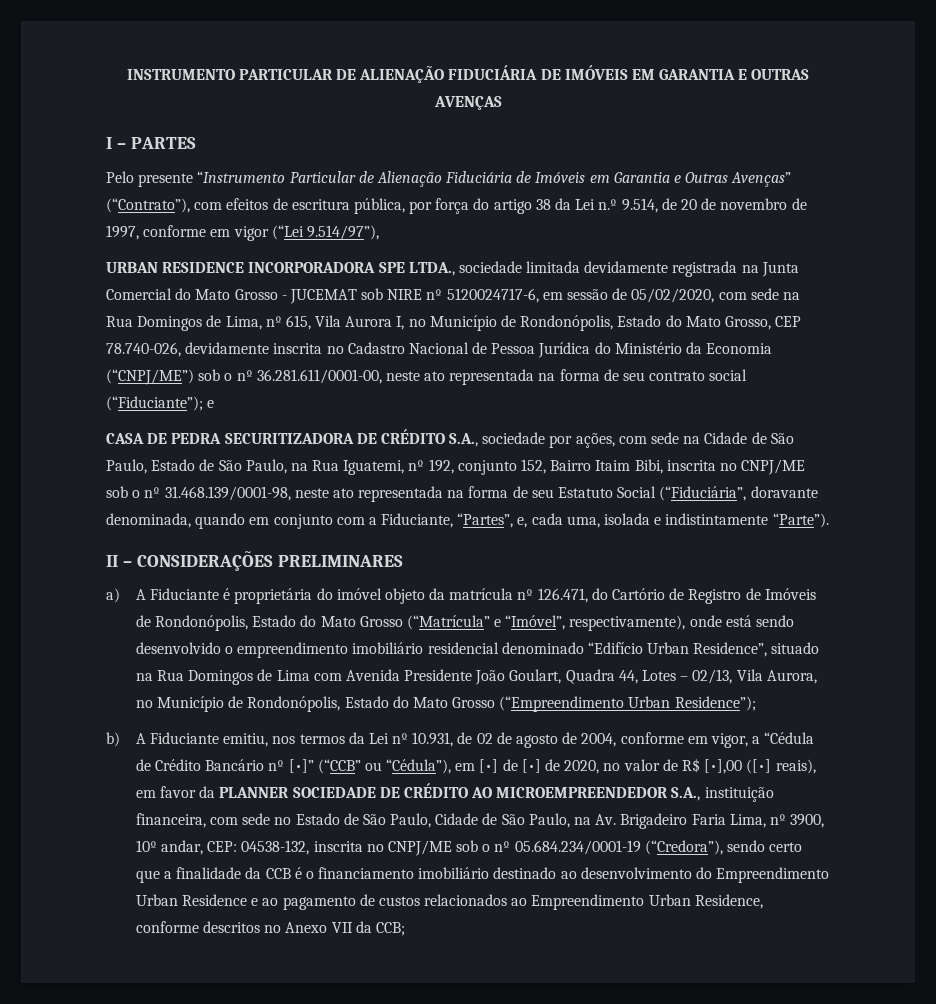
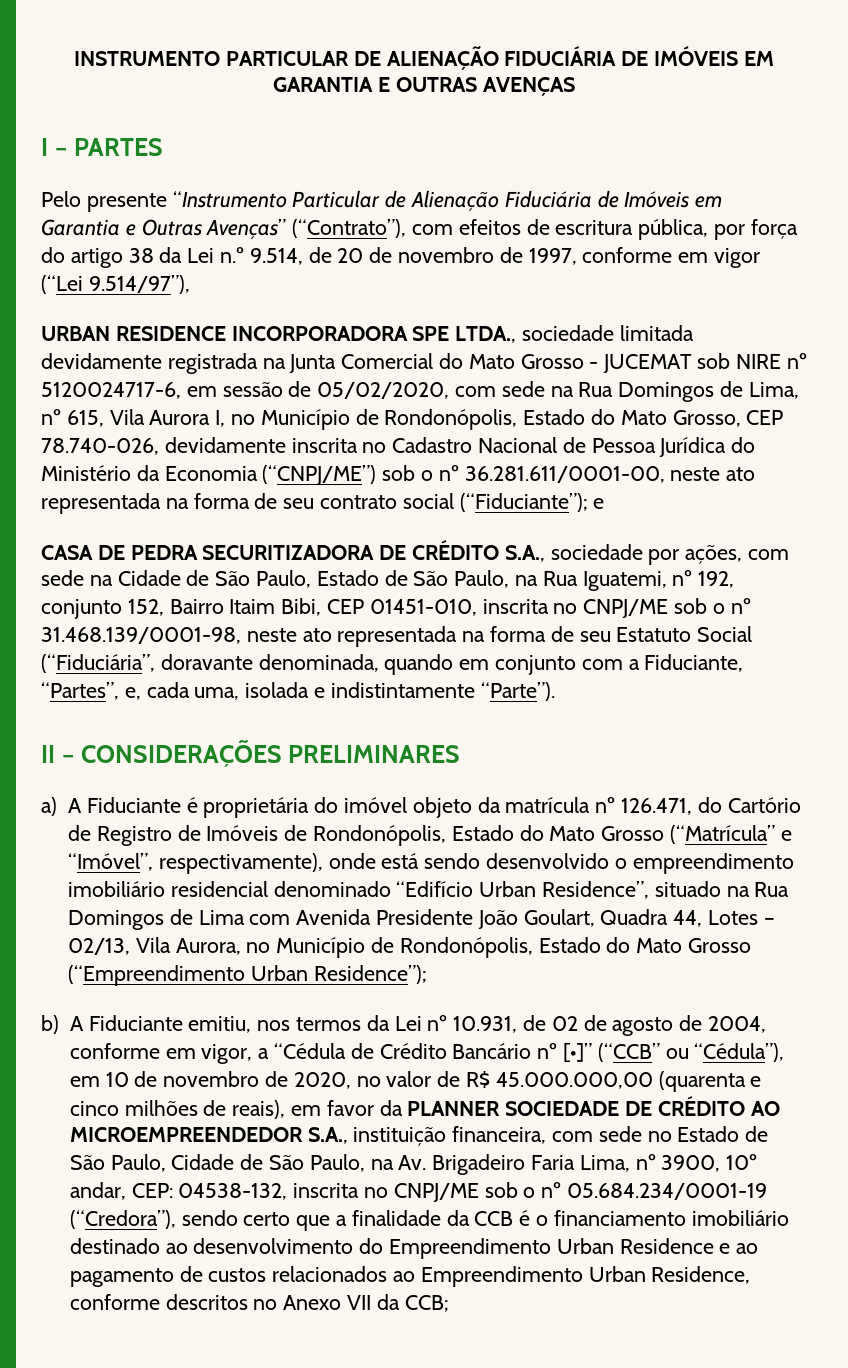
- CASA DE PEDRA SECURITIZADORA DE CRÉDITO S.A., sociedade por ações, com sede na Cidade de São Paulo, Estado de São Paulo, na Rua Iguatemi, nº 192, conjunto 152, Bairro Itaim Bibi, inscrita no CNPJ/ME sob o nº 31.468.139/0001-98, neste ato representada na forma de seu Estatuto Social (“Fiduciária”, doravante denominada, quando em conjunto com a Fiduciante, “Partes”, e, cada uma, isolada e indistintamente “Parte”).
+ CASA DE PEDRA SECURITIZADORA DE CRÉDITO S.A., sociedade por ações, com sede na Cidade de São Paulo, Estado de São Paulo, na Rua Iguatemi, nº 192, conjunto 152, Bairro Itaim Bibi, CEP 01451-010, inscrita no CNPJ/ME sob o nº 31.468.139/0001-98, neste ato representada na forma de seu Estatuto Social (“Fiduciária”, doravante denominada, quando em conjunto com a Fiduciante, “Partes”, e, cada uma, isolada e indistintamente “Parte”).
- b) A Fiduciante emitiu, nos termos da Lei nº 10.931, de 02 de agosto de 2004, conforme em vigor, a “Cédula de Crédito Bancário nº [•]” (“CCB” ou “Cédula”), em [•] de [•] de 2020, no valor de R$ [•],00 ([•] reais), em favor da PLANNER SOCIEDADE DE CRÉDITO AO MICROEMPREENDEDOR S.A., instituição financeira, com sede no Estado de São Paulo, Cidade de São Paulo, na Av. Brigadeiro Faria Lima, nº 3900, 10º andar, CEP:
+ b) A Fiduciante emitiu, nos termos da Lei nº 10.931, de 02 de agosto de 2004, conforme em vigor, a “Cédula de Crédito Bancário nº [•]” (“CCB” ou “Cédula”), em 10 de novembro de 2020, no valor de R$ 45.000.000,00 (quarenta e cinco milhões de reais), em favor da PLANNER SOCIEDADE DE CRÉDITO AO MICROEMPREENDEDOR S.A., instituição financeira, com sede no Estado de São Paulo, Cidade de São Paulo, na Av. Brigadeiro Faria Lima, nº 3900, 10º andar, CEP:

